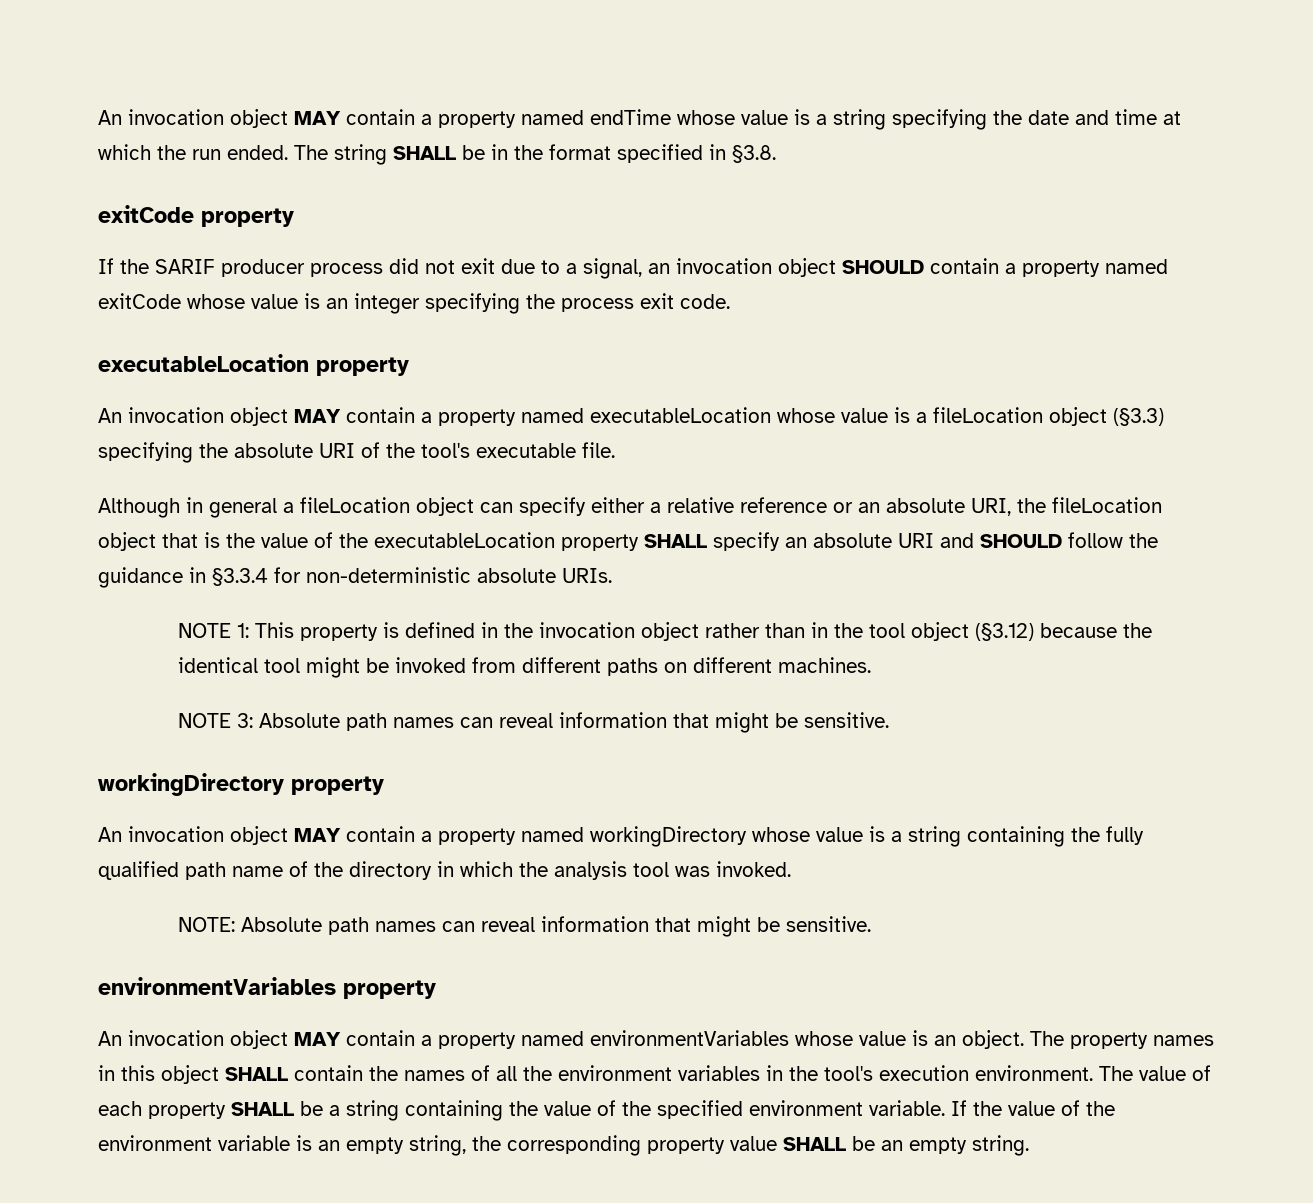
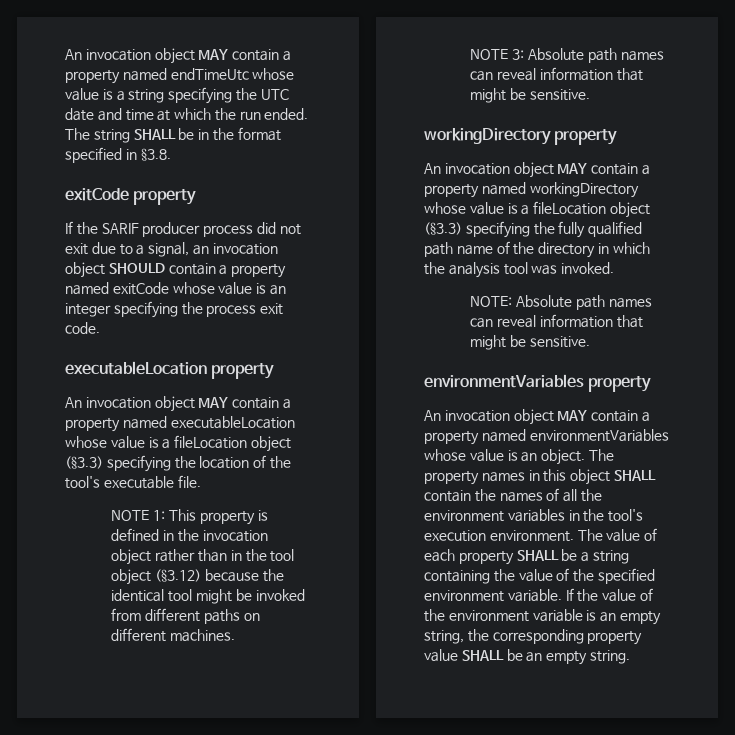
- An invocation object MAY contain a property named endTime whose value is a string specifying the date and time at which the run ended.
+ An invocation object MAY contain a property named endTimeUtc whose value is a string specifying the UTC date and time at which the run ended.
- An invocation object MAY contain a property named executableLocation whose value is a fileLocation object (§3.3) specifying the absolute URI of the tool's executable file.
+ An invocation object MAY contain a property named executableLocation whose value is a fileLocation object (§3.3) specifying the location of the tool's executable file.
- Although in general a fileLocation object can specify either a relative reference or an absolute URI, the fileLocation object that is the value of the executableLocation property SHALL specify an absolute URI and SHOULD follow the guidance in §3.3.4 for non-deterministic absolute URIs.
- An invocation object MAY contain a property named workingDirectory whose value is a string containing the fully qualified path name of the directory in which the analysis tool was invoked.
+ An invocation object MAY contain a property named workingDirectory whose value is a fileLocation object (§3.3) specifying the fully qualified path name of the directory in which the analysis tool was invoked.

